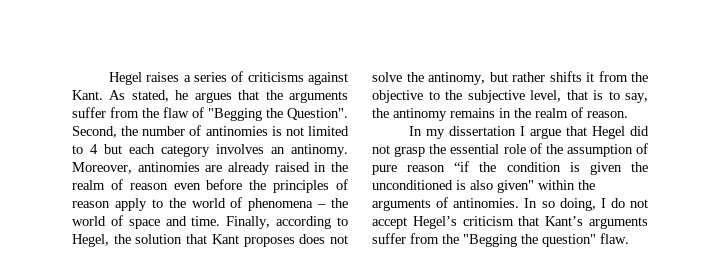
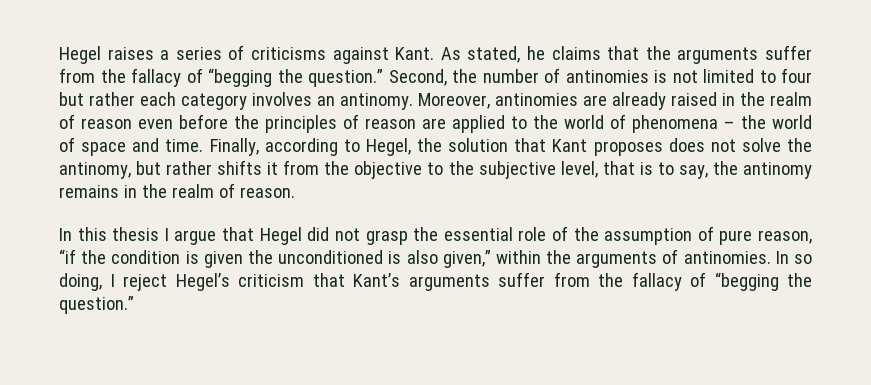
- As stated, he argues that the arguments suffer from the flaw of "Begging the Question".
+ As stated, he claims that the arguments suffer from the fallacy of “begging the question.”
- Second, the number of antinomies is not limited to 4 but each category involves an antinomy.
+ Second, the number of antinomies is not limited to four but rather each category involves an antinomy.
- Moreover, antinomies are already raised in the realm of reason even before the principles of reason apply to the world of phenomena – the world of space and time.
+ Moreover, antinomies are already raised in the realm of reason even before the principles of reason are applied to the world of phenomena – the world of space and time.
- In my dissertation I argue that Hegel did not grasp the essential role of the assumption of pure reason “if the condition is given the unconditioned is also given" within the arguments of antinomies.
+ In this thesis I argue that Hegel did not grasp the essential role of the assumption of pure reason, “if the condition is given the unconditioned is also given,” within the arguments of antinomies.
- In so doing, I do not accept Hegel’s criticism that Kant’s arguments suffer from the "Begging the question" flaw.
+ In so doing, I reject Hegel’s criticism that Kant’s arguments suffer from the fallacy of “begging the question.”

